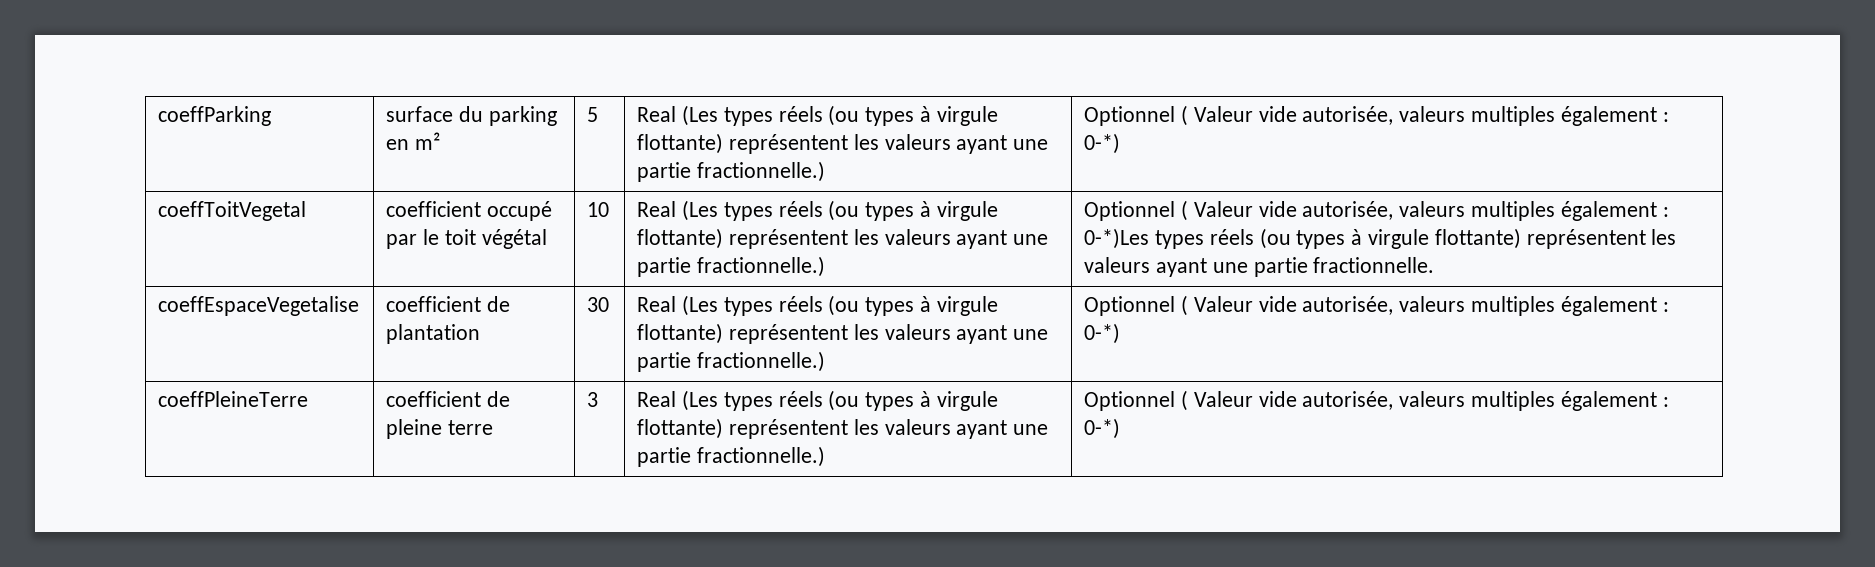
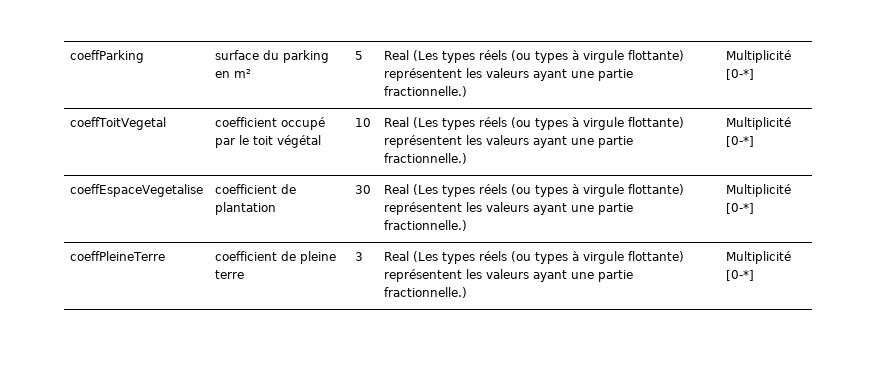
- coeffParking | surface du parking en m² | 5 | Real (Les types réels (ou types à virgule flottante) représentent les valeurs ayant une partie fractionnelle.) | Optionnel ( Valeur vide autorisée, valeurs multiples également : 0-*)
+ coeffParking | surface du parking en m² | 5 | Real (Les types réels (ou types à virgule flottante) représentent les valeurs ayant une partie fractionnelle.) | Multiplicité [0-*]
- 10 | Real (Les types réels (ou types à virgule flottante) représentent les valeurs ayant une partie fractionnelle.) | Optionnel ( Valeur vide autorisée, valeurs multiples également : 0-*)Les types réels (ou types à virgule flottante) représentent les valeurs ayant une partie fractionnelle.
+ 10 | Real (Les types réels (ou types à virgule flottante) représentent les valeurs ayant une partie fractionnelle.) | Multiplicité [0-*]
- coeffEspaceVegetalise | coefficient de plantation | 30 | Real (Les types réels (ou types à virgule flottante) représentent les valeurs ayant une partie fractionnelle.) | Optionnel ( Valeur vide autorisée, valeurs multiples également : 0-*)
+ coeffEspaceVegetalise | coefficient de plantation | 30 | Real (Les types réels (ou types à virgule flottante) représentent les valeurs ayant une partie fractionnelle.) | Multiplicité [0-*]
- coeffPleineTerre | coefficient de pleine terre | 3 | Real (Les types réels (ou types à virgule flottante) représentent les valeurs ayant une partie fractionnelle.) | Optionnel ( Valeur vide autorisée, valeurs multiples également : 0-*)
+ coeffPleineTerre | coefficient de pleine terre | 3 | Real (Les types réels (ou types à virgule flottante) représentent les valeurs ayant une partie fractionnelle.) | Multiplicité [0-*]

